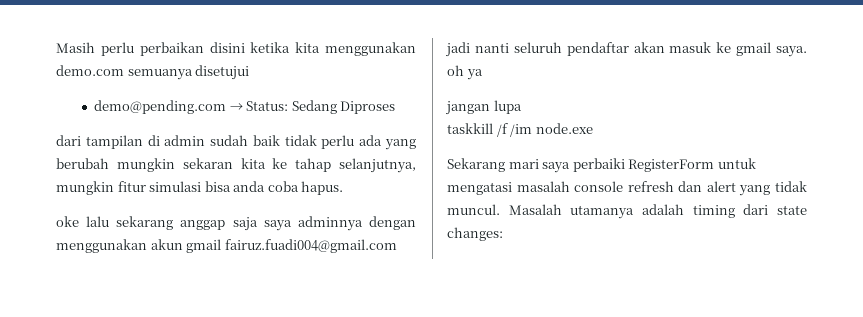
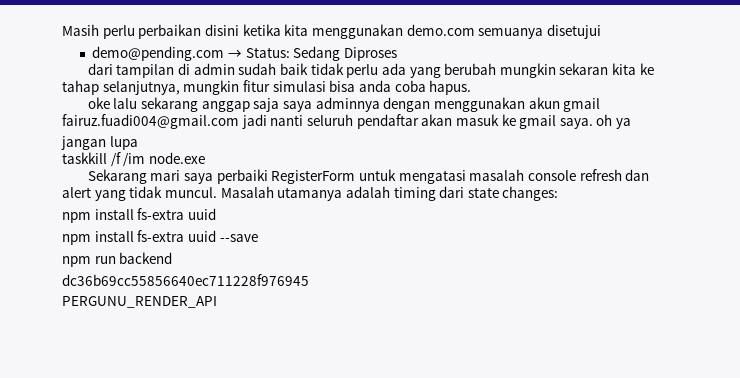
  Masalah utamanya adalah timing dari state changes:
+ npm install fs-extra uuid
+ npm install fs-extra uuid --save
+ npm run backend
+ dc36b69cc55856640ec711228f976945
+ PERGUNU_RENDER_API

